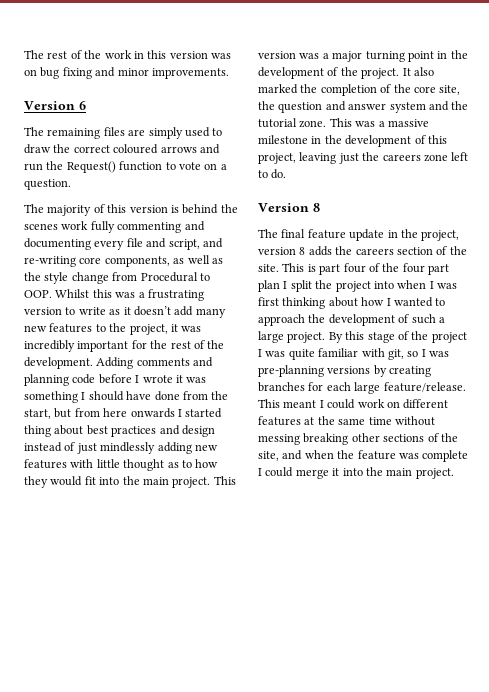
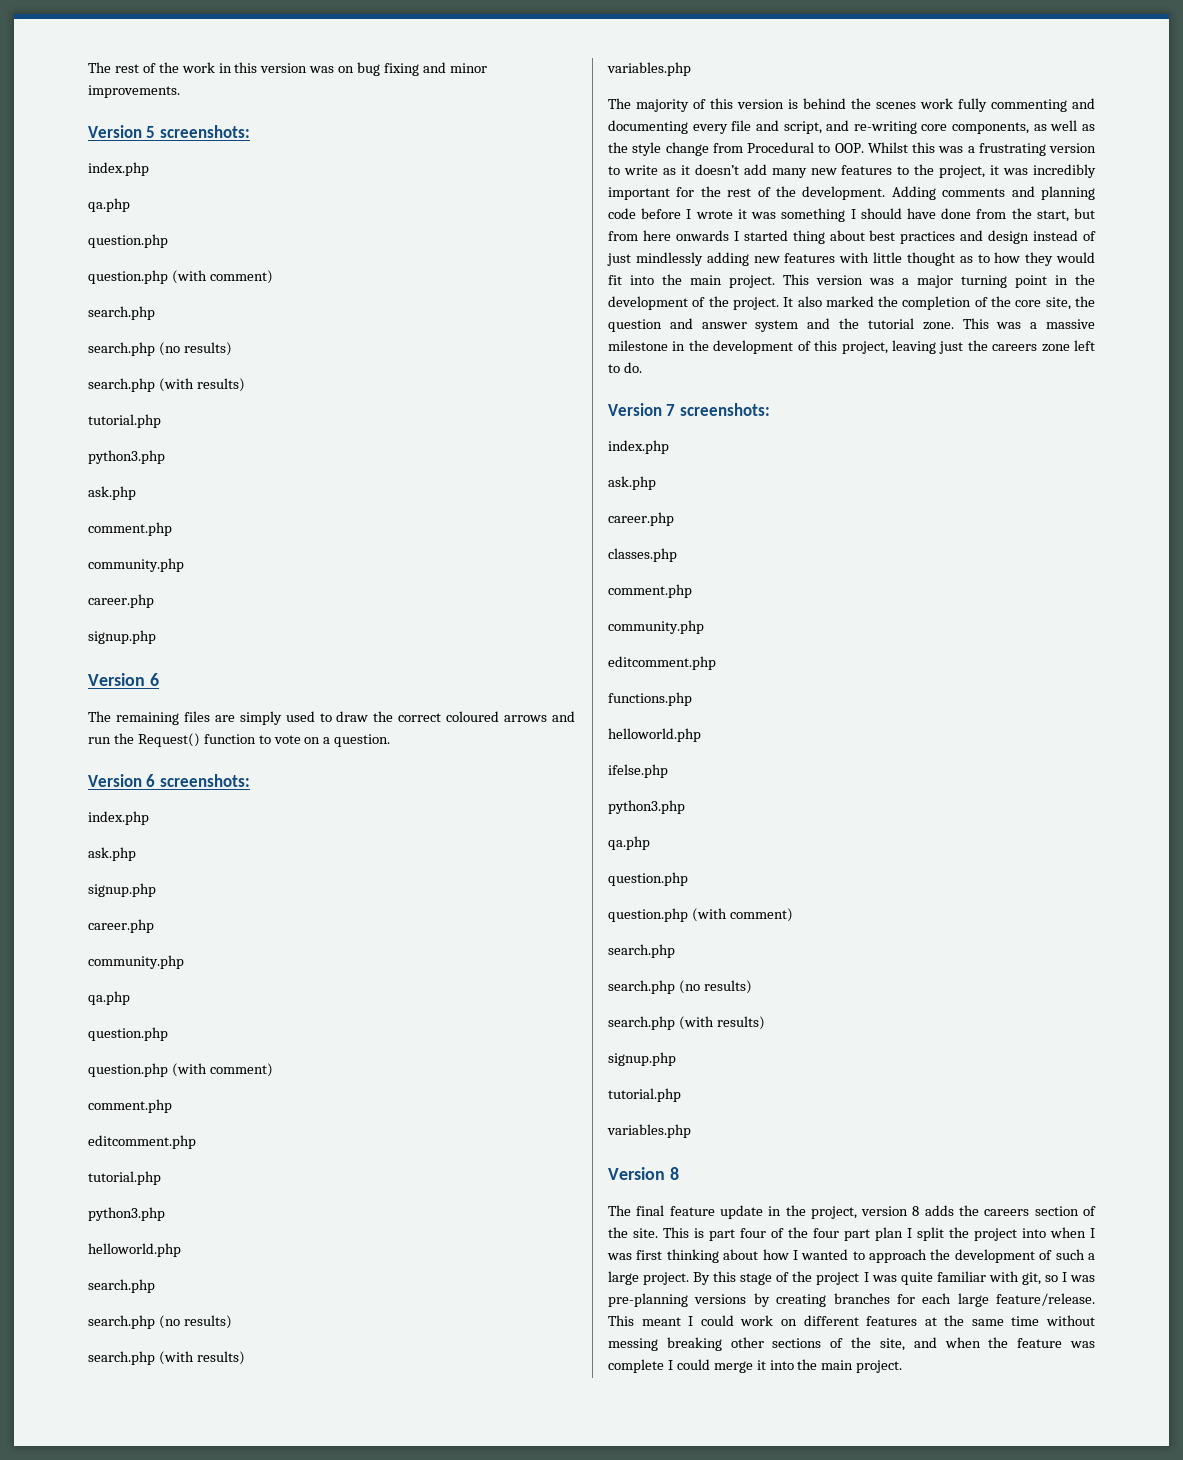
+ Version 5 screenshots:
+ index.php
+ qa.php
+ question.php
+ question.php (with comment)
+ search.php
+ search.php (no results)
+ search.php (with results)
+ tutorial.php
+ python3.php
+ ask.php
+ comment.php
+ community.php
+ career.php
+ signup.php
+ Version 6 screenshots:
+ index.php
+ ask.php
+ signup.php
+ career.php
+ community.php
+ qa.php
+ question.php
+ question.php (with comment)
+ comment.php
+ editcomment.php
+ tutorial.php
+ python3.php
+ helloworld.php
+ search.php
+ search.php (no results)
+ search.php (with results)
+ variables.php
+ Version 7 screenshots:
+ index.php
+ ask.php
+ career.php
+ classes.php
+ comment.php
+ community.php
+ editcomment.php
+ functions.php
+ helloworld.php
+ ifelse.php
+ python3.php
+ qa.php
+ question.php
+ question.php (with comment)
+ search.php
+ search.php (no results)
+ search.php (with results)
+ signup.php
+ tutorial.php
+ variables.php

